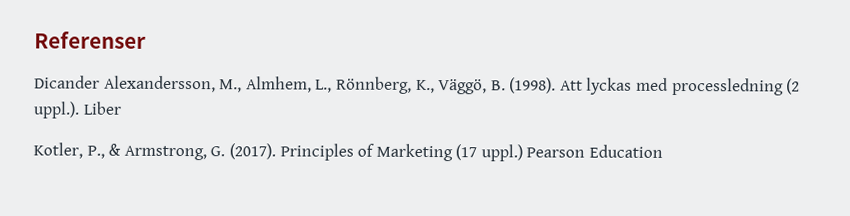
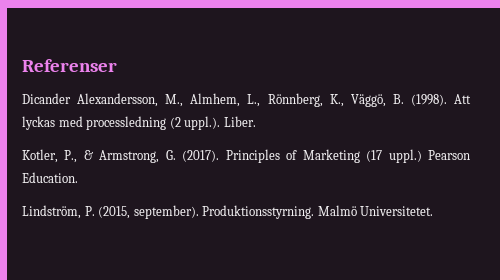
- Att lyckas med processledning (2 uppl.). Liber
+ Att lyckas med processledning (2 uppl.). Liber.
- Pearson Education
+ Pearson Education.
+ Lindström, P. (2015, september). Produktionsstyrning. Malmö Universitetet.

